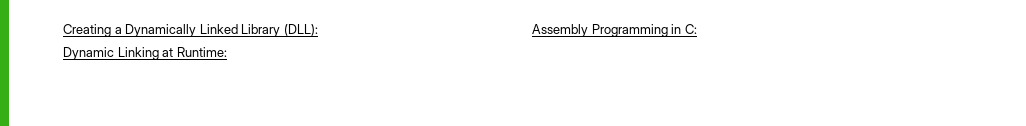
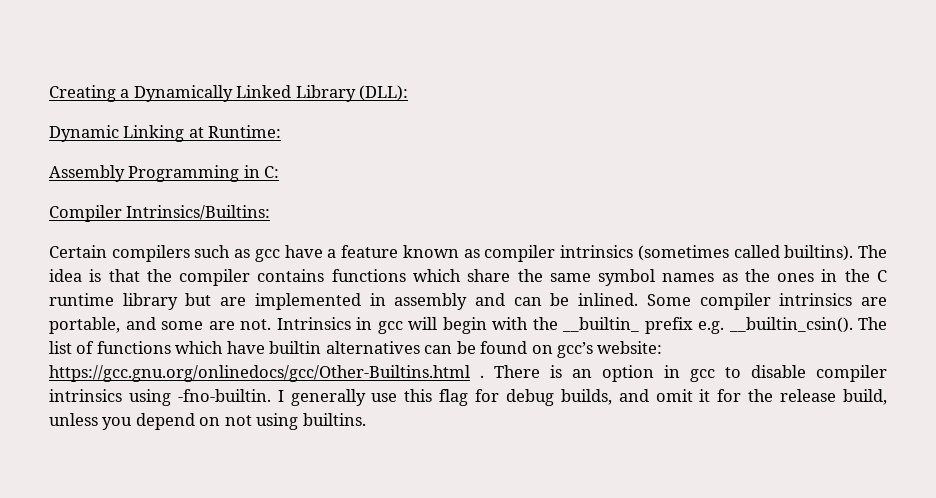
+ Compiler Intrinsics/Builtins:
+ Certain compilers such as gcc have a feature known as compiler intrinsics (sometimes called builtins). The idea is that the compiler contains functions which share the same symbol names as the ones in the C runtime library but are implemented in assembly and can be inlined. Some compiler intrinsics are portable, and some are not. Intrinsics in gcc will begin with the __builtin_ prefix e.g. __builtin_csin(). The list of functions which have builtin alternatives can be found on gcc’s website: https://gcc.gnu.org/onlinedocs/gcc/Other-Builtins.html . There is an option in gcc to disable compiler intrinsics using -fno-builtin. I generally use this flag for debug builds, and omit it for the release build, unless you depend on not using builtins.

